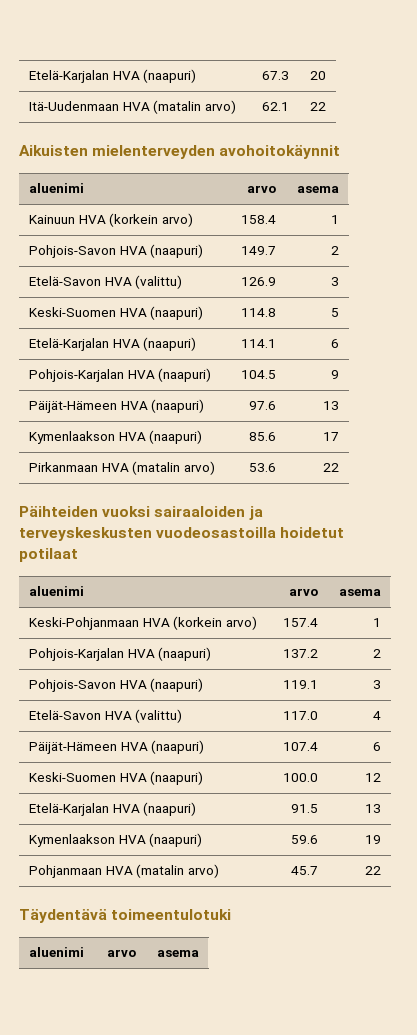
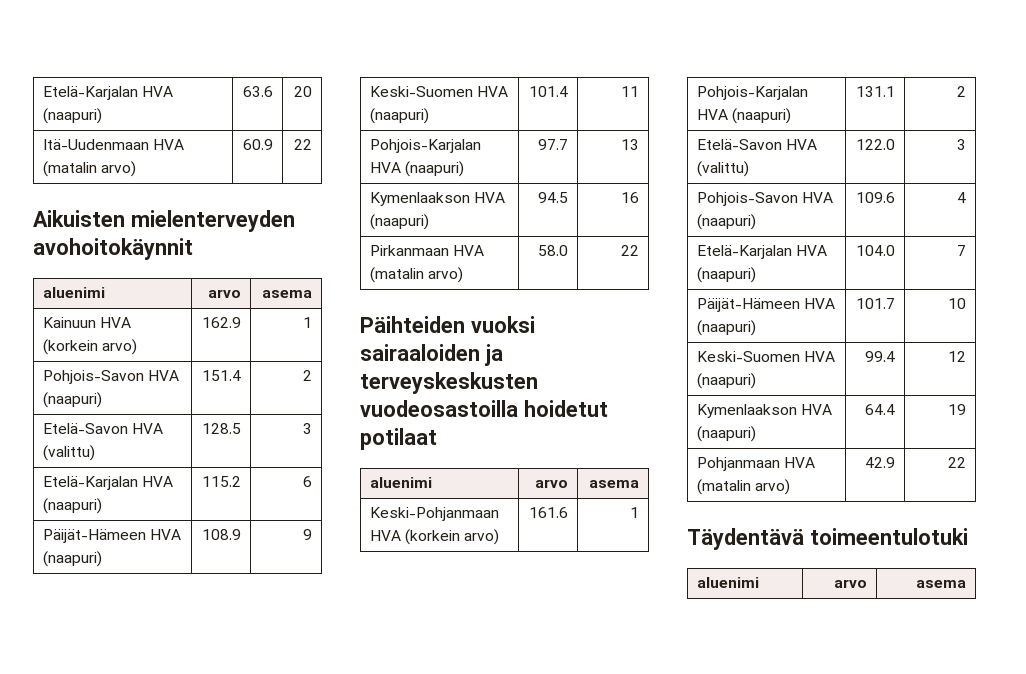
- Etelä-Karjalan HVA (naapuri) | 67.3 | 20
+ Etelä-Karjalan HVA (naapuri) | 63.6 | 20
- Itä-Uudenmaan HVA (matalin arvo) | 62.1 | 22
+ Itä-Uudenmaan HVA (matalin arvo) | 60.9 | 22
- Kainuun HVA (korkein arvo) | 158.4 | 1
+ Kainuun HVA (korkein arvo) | 162.9 | 1
- Pohjois-Savon HVA (naapuri) | 149.7 | 2
- Etelä-Savon HVA (valittu) | 126.9 | 3
- Keski-Suomen HVA (naapuri) | 114.8 | 5
- Etelä-Karjalan HVA (naapuri) | 114.1 | 6
- Pohjois-Karjalan HVA (naapuri) | 104.5 | 9
- Päijät-Hämeen HVA (naapuri) | 97.6 | 13
- Kymenlaakson HVA (naapuri) | 85.6 | 17
+ Pohjois-Savon HVA (naapuri) | 151.4 | 2
+ Etelä-Savon HVA (valittu) | 128.5 | 3
+ Etelä-Karjalan HVA (naapuri) | 115.2 | 6
+ Päijät-Hämeen HVA (naapuri) | 108.9 | 9
+ Keski-Suomen HVA (naapuri) | 101.4 | 11
+ Pohjois-Karjalan HVA (naapuri) | 97.7 | 13
+ Kymenlaakson HVA (naapuri) | 94.5 | 16
- Pirkanmaan HVA (matalin arvo) | 53.6 | 22
+ Pirkanmaan HVA (matalin arvo) | 58.0 | 22
- Keski-Pohjanmaan HVA (korkein arvo) | 157.4 | 1
+ Keski-Pohjanmaan HVA (korkein arvo) | 161.6 | 1
- Pohjois-Karjalan HVA (naapuri) | 137.2 | 2
- Pohjois-Savon HVA (naapuri) | 119.1 | 3
- Etelä-Savon HVA (valittu) | 117.0 | 4
- Päijät-Hämeen HVA (naapuri) | 107.4 | 6
- Keski-Suomen HVA (naapuri) | 100.0 | 12
+ Pohjois-Karjalan HVA (naapuri) | 131.1 | 2
+ Etelä-Savon HVA (valittu) | 122.0 | 3
+ Pohjois-Savon HVA (naapuri) | 109.6 | 4
+ Etelä-Karjalan HVA (naapuri) | 104.0 | 7
+ Päijät-Hämeen HVA (naapuri) | 101.7 | 10
+ Keski-Suomen HVA (naapuri) | 99.4 | 12
- Etelä-Karjalan HVA (naapuri) | 91.5 | 13
- Kymenlaakson HVA (naapuri) | 59.6 | 19
+ Kymenlaakson HVA (naapuri) | 64.4 | 19
- Pohjanmaan HVA (matalin arvo) | 45.7 | 22
+ Pohjanmaan HVA (matalin arvo) | 42.9 | 22

